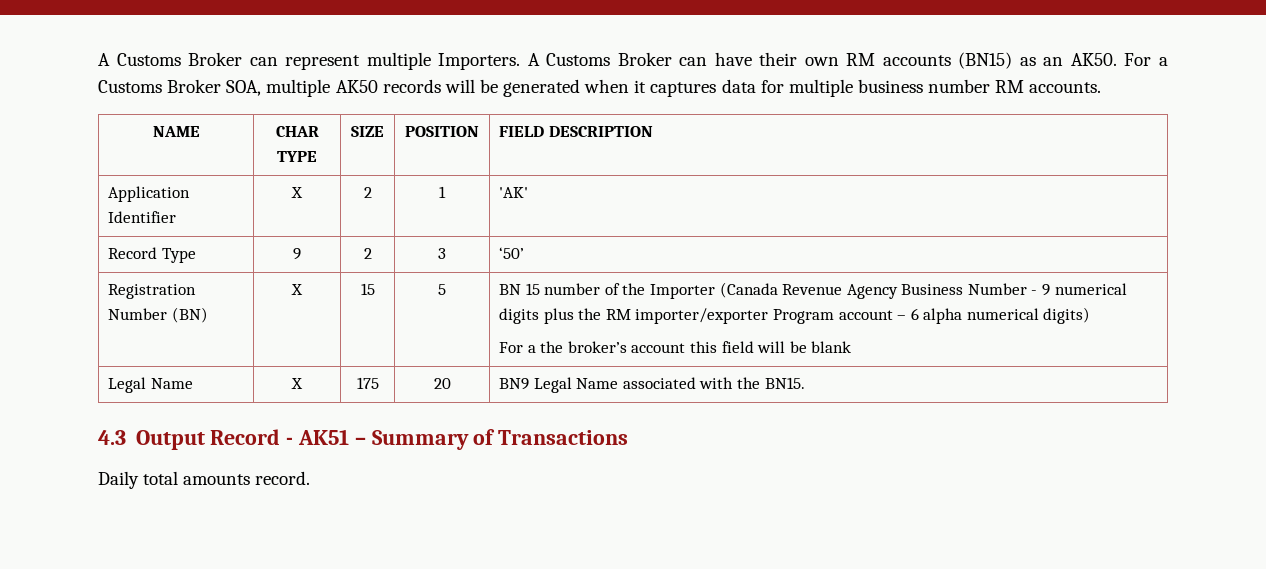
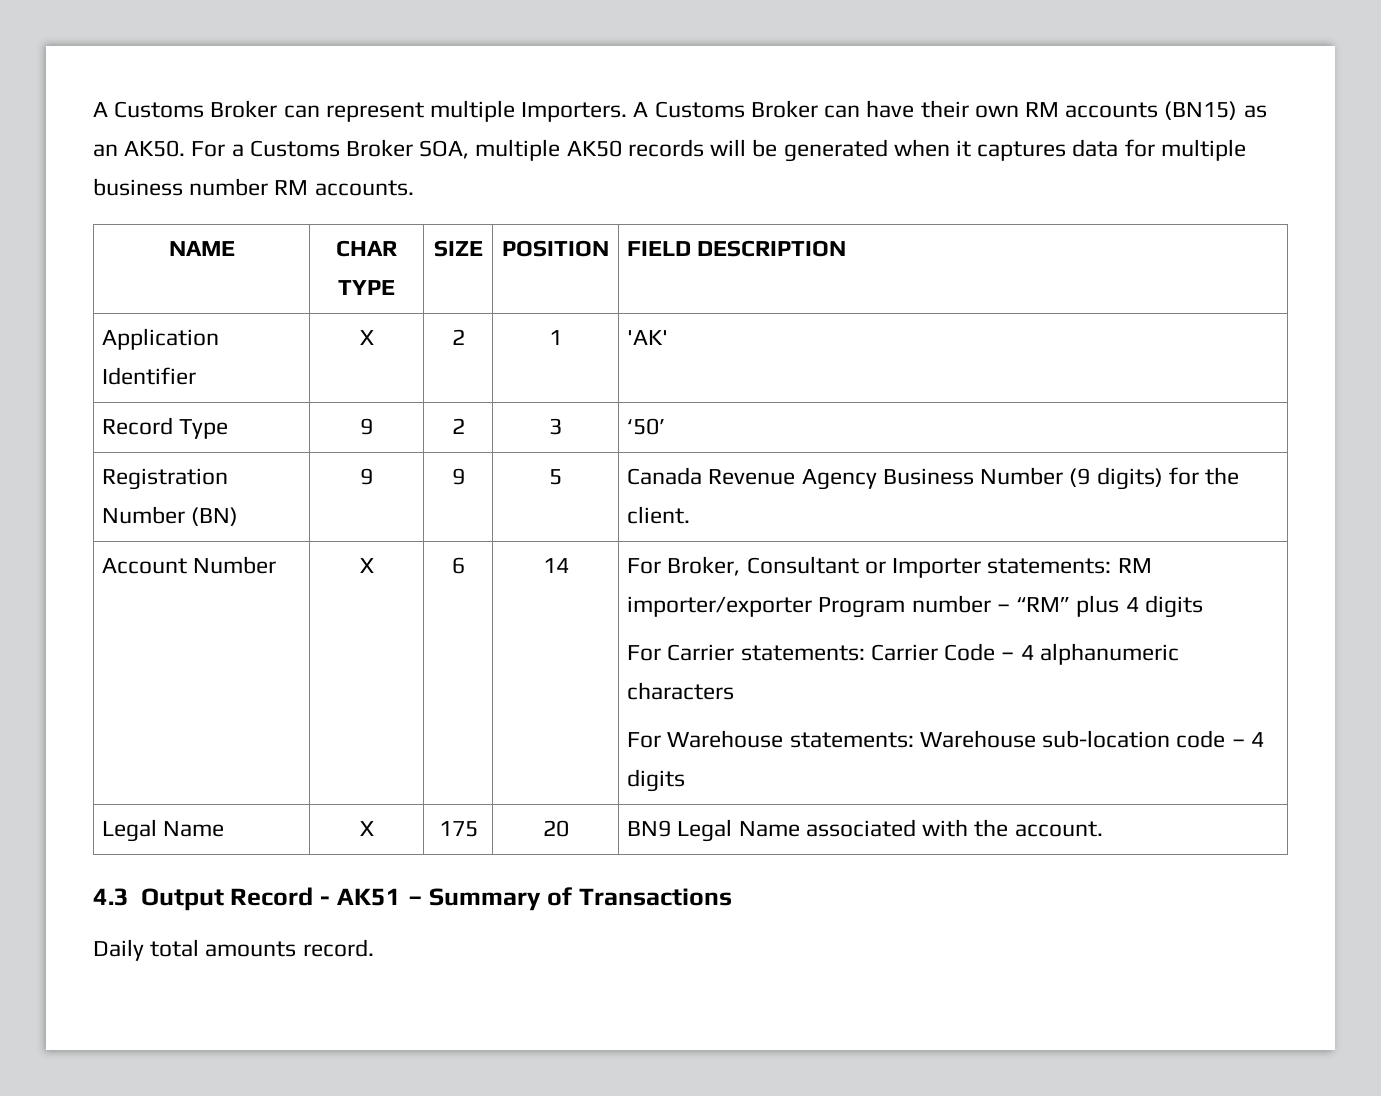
- X | 15
+ 9 | 9
- BN 15 number of the Importer (Canada Revenue Agency Business Number - 9 numerical digits plus the RM importer/exporter Program account – 6 alpha numerical digits)
- For a the broker’s account this field will be blank
+ Canada Revenue Agency Business Number (9 digits) for the client.
+ Account Number | X | 6 | 14 | For Broker, Consultant or Importer statements: RM importer/exporter Program number – “RM” plus 4 digits
+ For Carrier statements: Carrier Code – 4 alphanumeric characters
+ For Warehouse statements: Warehouse sub-location code – 4 digits
- Legal Name | X | 175 | 20 | BN9 Legal Name associated with the BN15.
+ Legal Name | X | 175 | 20 | BN9 Legal Name associated with the account.

